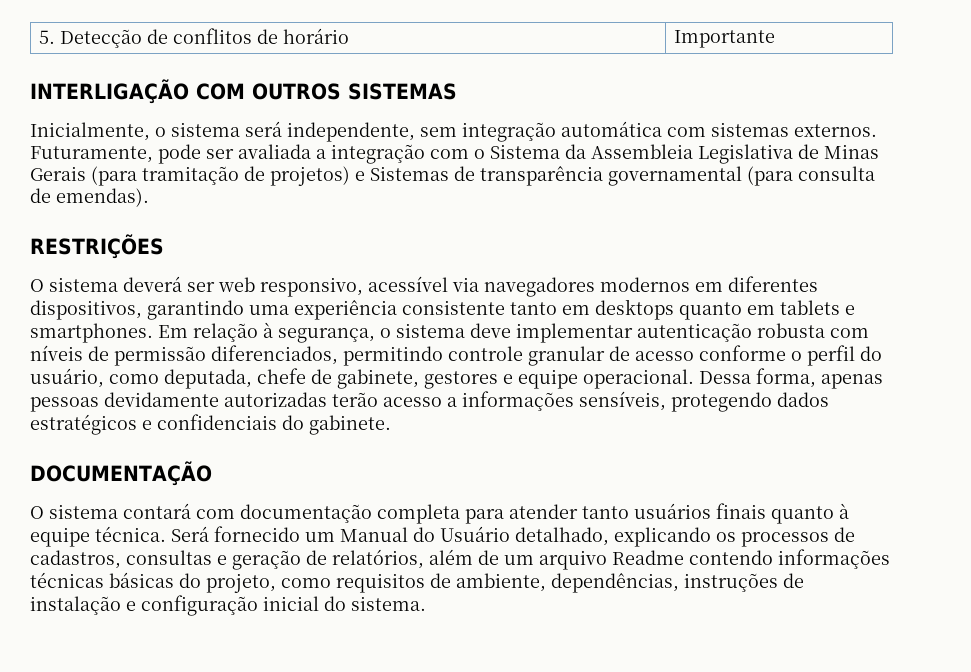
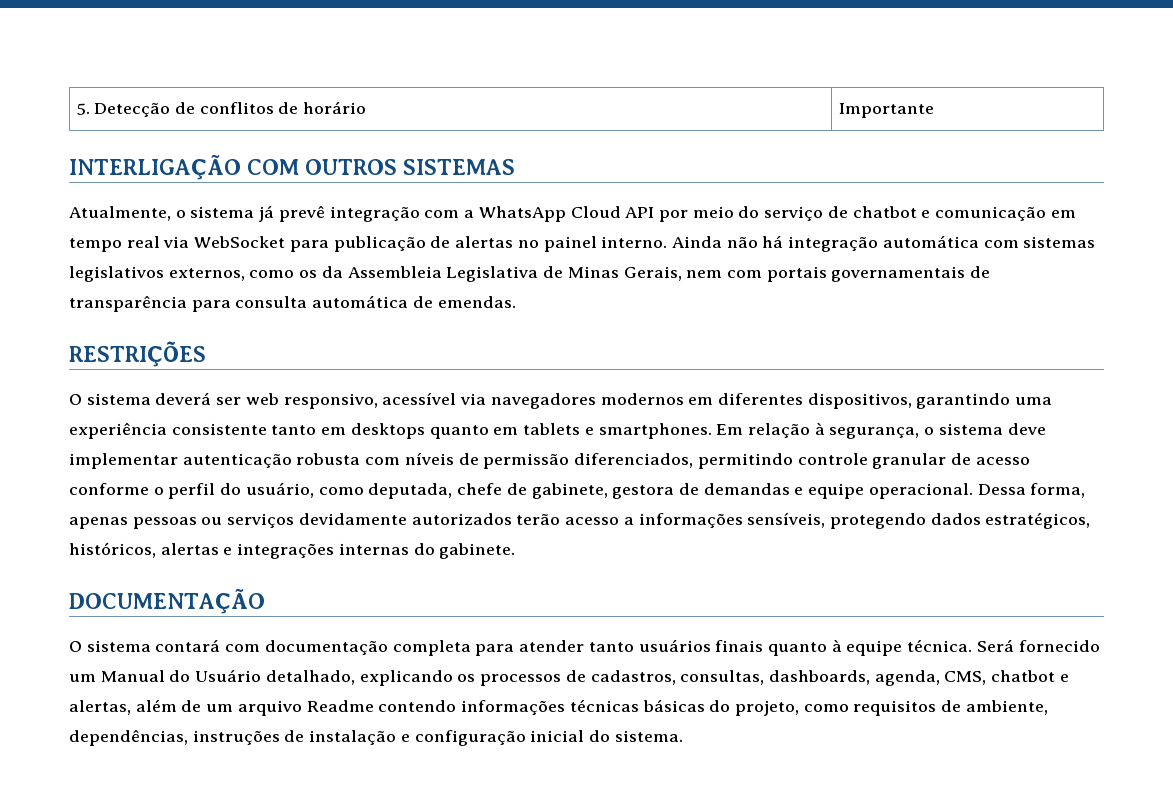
- Inicialmente, o sistema será independente, sem integração automática com sistemas externos. Futuramente, pode ser avaliada a integração com o Sistema da Assembleia Legislativa de Minas Gerais (para tramitação de projetos) e Sistemas de transparência governamental (para consulta de emendas).
+ Atualmente, o sistema já prevê integração com a WhatsApp Cloud API por meio do serviço de chatbot e comunicação em tempo real via WebSocket para publicação de alertas no painel interno. Ainda não há integração automática com sistemas legislativos externos, como os da Assembleia Legislativa de Minas Gerais, nem com portais governamentais de transparência para consulta automática de emendas.
- Em relação à segurança, o sistema deve implementar autenticação robusta com níveis de permissão diferenciados, permitindo controle granular de acesso conforme o perfil do usuário, como deputada, chefe de gabinete, gestores e equipe operacional.
+ Em relação à segurança, o sistema deve implementar autenticação robusta com níveis de permissão diferenciados, permitindo controle granular de acesso conforme o perfil do usuário, como deputada, chefe de gabinete, gestora de demandas e equipe operacional.
- Dessa forma, apenas pessoas devidamente autorizadas terão acesso a informações sensíveis, protegendo dados estratégicos e confidenciais do gabinete.
+ Dessa forma, apenas pessoas ou serviços devidamente autorizados terão acesso a informações sensíveis, protegendo dados estratégicos, históricos, alertas e integrações internas do gabinete.
- Será fornecido um Manual do Usuário detalhado, explicando os processos de cadastros, consultas e geração de relatórios, além de um arquivo Readme contendo informações técnicas básicas do projeto, como requisitos de ambiente, dependências, instruções de instalação e configuração inicial do sistema.
+ Será fornecido um Manual do Usuário detalhado, explicando os processos de cadastros, consultas, dashboards, agenda, CMS, chatbot e alertas, além de um arquivo Readme contendo informações técnicas básicas do projeto, como requisitos de ambiente, dependências, instruções de instalação e configuração inicial do sistema.

